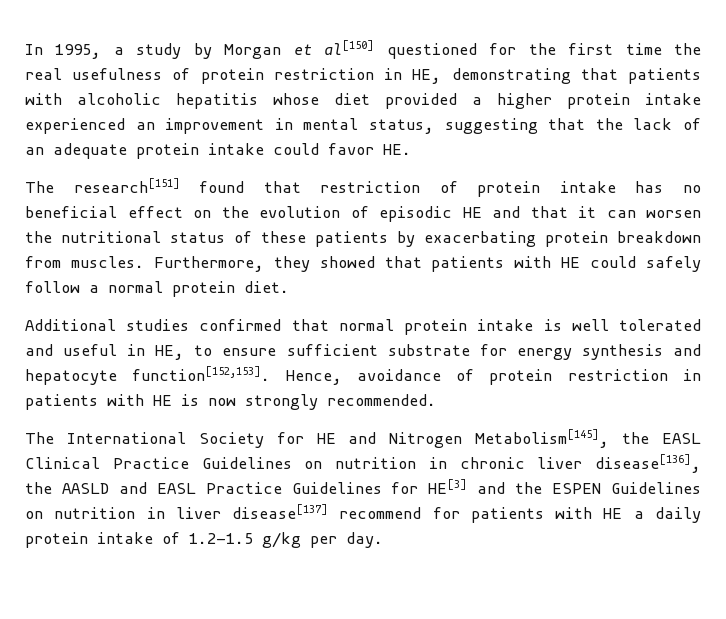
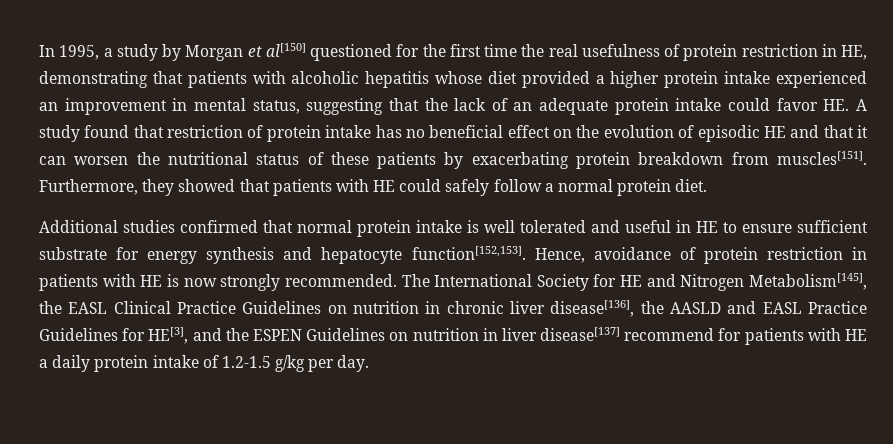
- In 1995, a study by Morgan et al[150] questioned for the first time the real usefulness of protein restriction in HE, demonstrating that patients with alcoholic hepatitis whose diet provided a higher protein intake experienced an improvement in mental status, suggesting that the lack of an adequate protein intake could favor HE.
- The research[151] found that restriction of protein intake has no beneficial effect on the evolution of episodic HE and that it can worsen the nutritional status of these patients by exacerbating protein breakdown from muscles.
+ In 1995, a study by Morgan et al[150] questioned for the first time the real usefulness of protein restriction in HE, demonstrating that patients with alcoholic hepatitis whose diet provided a higher protein intake experienced an improvement in mental status, suggesting that the lack of an adequate protein intake could favor HE. A study found that restriction of protein intake has no beneficial effect on the evolution of episodic HE and that it can worsen the nutritional status of these patients by exacerbating protein breakdown from muscles[151].
- Additional studies confirmed that normal protein intake is well tolerated and useful in HE, to ensure sufficient substrate for energy synthesis and hepatocyte function[152,153].
+ Additional studies confirmed that normal protein intake is well tolerated and useful in HE to ensure sufficient substrate for energy synthesis and hepatocyte function[152,153].
- Hence, avoidance of protein restriction in patients with HE is now strongly recommended.
- The International Society for HE and Nitrogen Metabolism[145], the EASL Clinical Practice Guidelines on nutrition in chronic liver disease[136], the AASLD and EASL Practice Guidelines for HE[3] and the ESPEN Guidelines on nutrition in liver disease[137] recommend for patients with HE a daily protein intake of 1.2-1.5 g/kg per day.
+ Hence, avoidance of protein restriction in patients with HE is now strongly recommended. The International Society for HE and Nitrogen Metabolism[145], the EASL Clinical Practice Guidelines on nutrition in chronic liver disease[136], the AASLD and EASL Practice Guidelines for HE[3], and the ESPEN Guidelines on nutrition in liver disease[137] recommend for patients with HE a daily protein intake of 1.2-1.5 g/kg per day.

